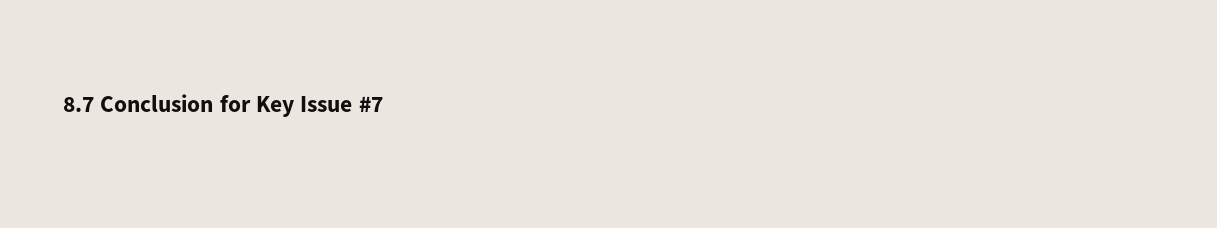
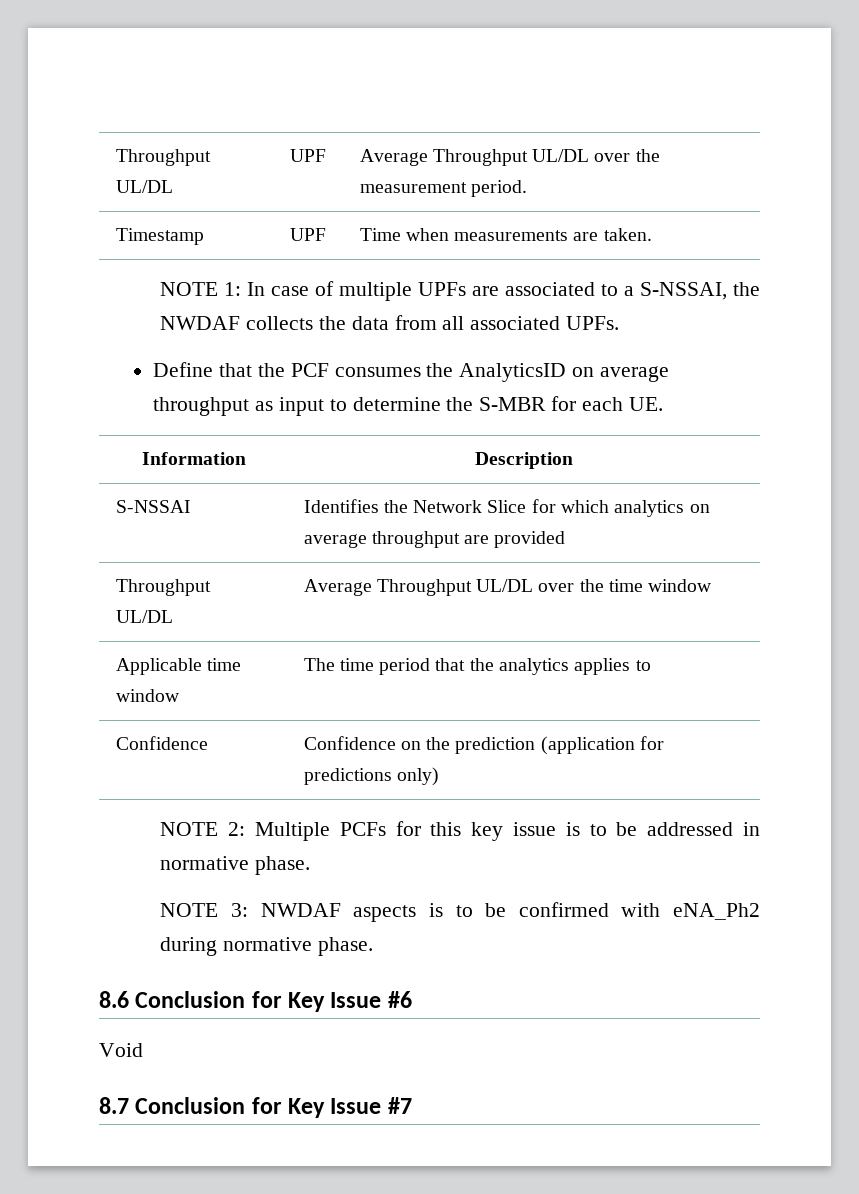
+ Throughput UL/DL | UPF | Average Throughput UL/DL over the measurement period.
+ Timestamp | UPF | Time when measurements are taken.
+ NOTE 1: In case of multiple UPFs are associated to a S-NSSAI, the NWDAF collects the data from all associated UPFs.
+ Define that the PCF consumes the AnalyticsID on average throughput as input to determine the S-MBR for each UE.
+ Information | Description
+ S-NSSAI | Identifies the Network Slice for which analytics on average throughput are provided
+ Throughput UL/DL | Average Throughput UL/DL over the time window
+ Applicable time window | The time period that the analytics applies to
+ Confidence | Confidence on the prediction (application for predictions only)
+ NOTE 2: Multiple PCFs for this key issue is to be addressed in normative phase.
+ NOTE 3: NWDAF aspects is to be confirmed with eNA_Ph2 during normative phase.
+ 8.6 Conclusion for Key Issue #6
+ Void

